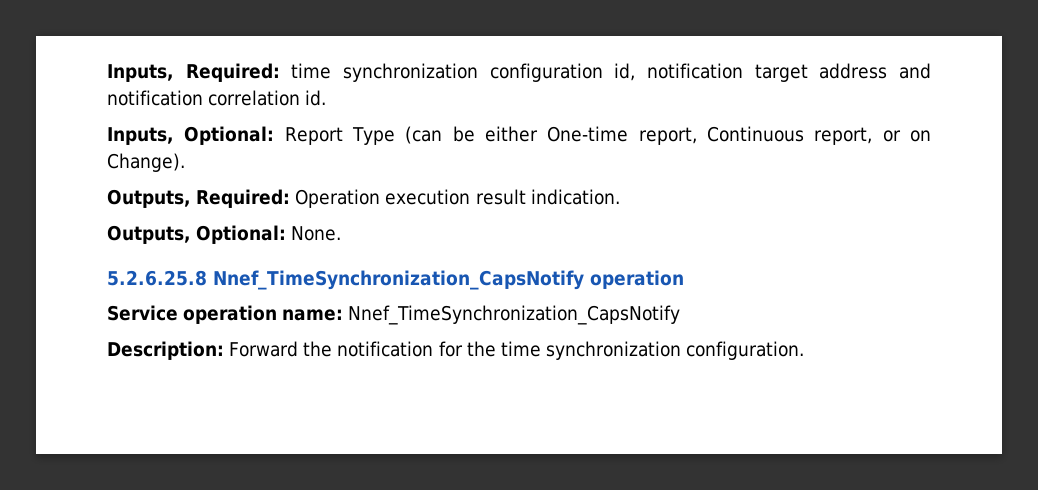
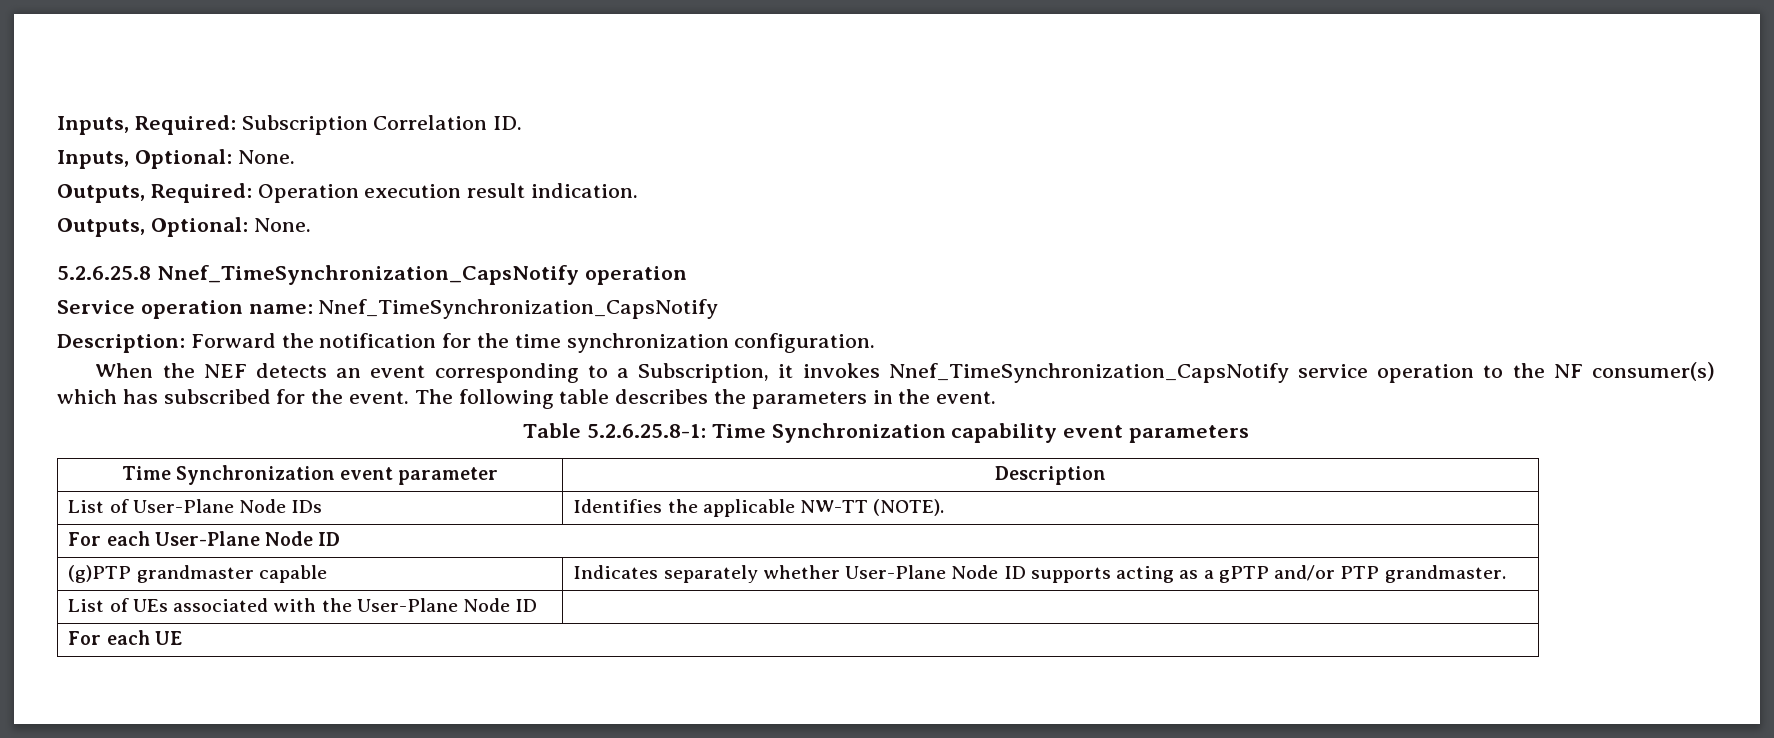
- Inputs, Required: time synchronization configuration id, notification target address and notification correlation id.
- Inputs, Optional: Report Type (can be either One-time report, Continuous report, or on Change).
+ Inputs, Required: Subscription Correlation ID.
+ Inputs, Optional: None.
+ When the NEF detects an event corresponding to a Subscription, it invokes Nnef_TimeSynchronization_CapsNotify service operation to the NF consumer(s) which has subscribed for the event. The following table describes the parameters in the event.
+ Table 5.2.6.25.8-1: Time Synchronization capability event parameters
+ Time Synchronization event parameter | Description
+ List of User-Plane Node IDs | Identifies the applicable NW-TT (NOTE).
+ For each User-Plane Node ID
+ (g)PTP grandmaster capable | Indicates separately whether User-Plane Node ID supports acting as a gPTP and/or PTP grandmaster.
+ List of UEs associated with the User-Plane Node ID |
+ For each UE

